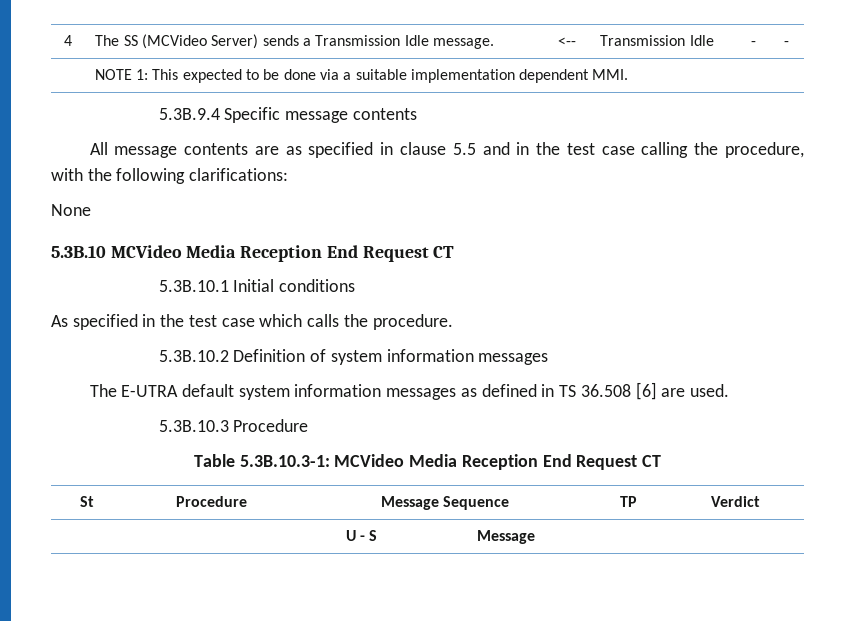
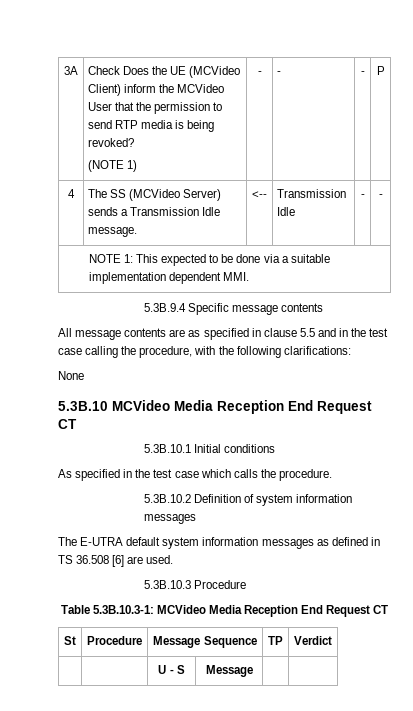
+ 3A | Check Does the UE (MCVideo Client) inform the MCVideo User that the permission to send RTP media is being revoked?
+ (NOTE 1) | - | - | - | P

